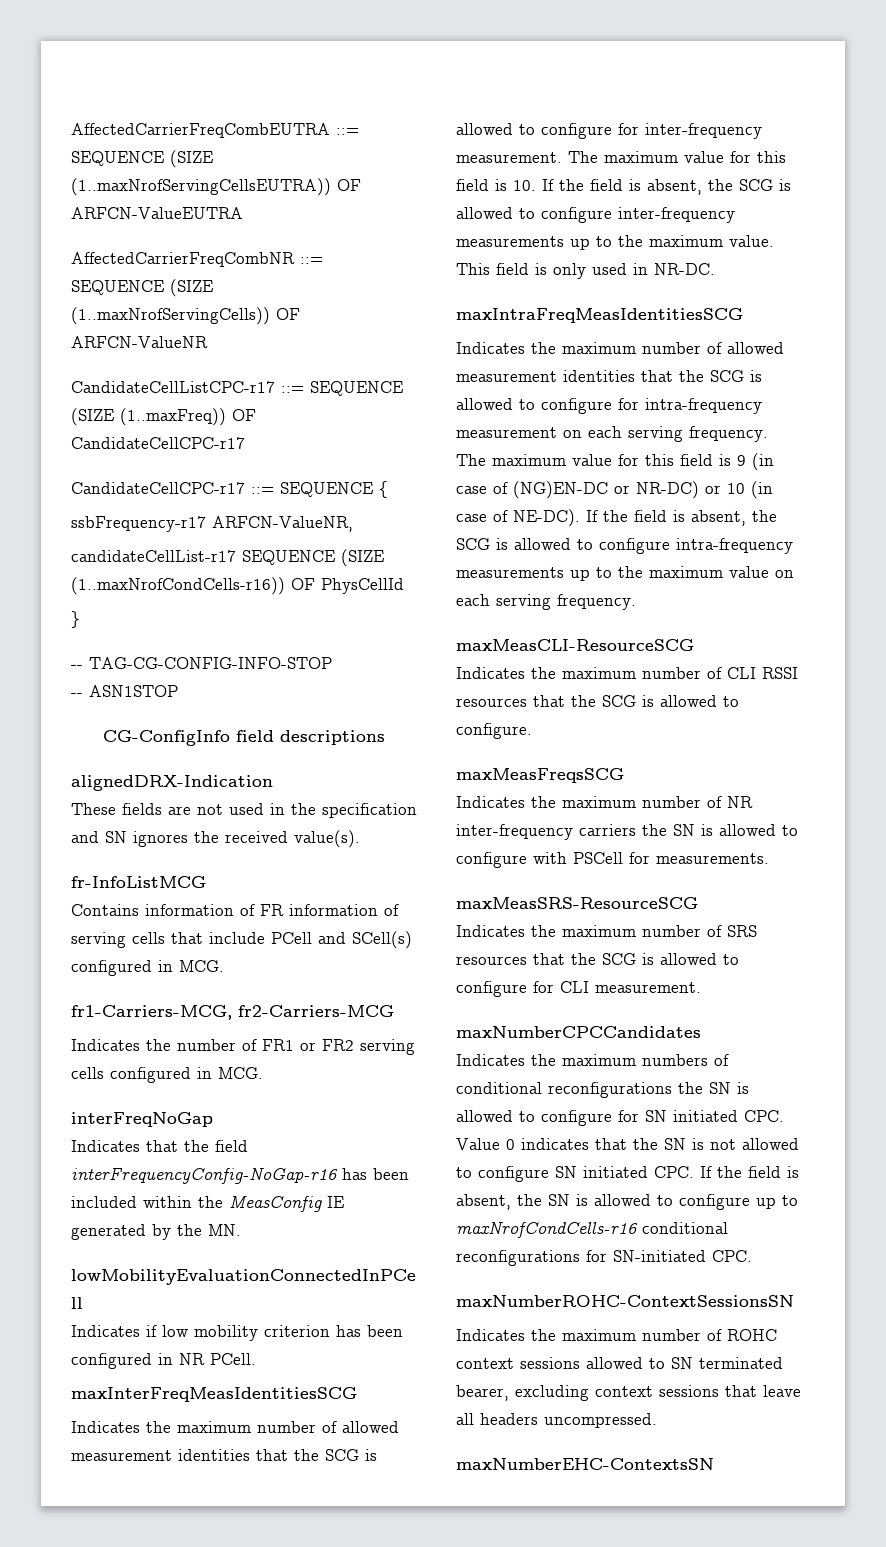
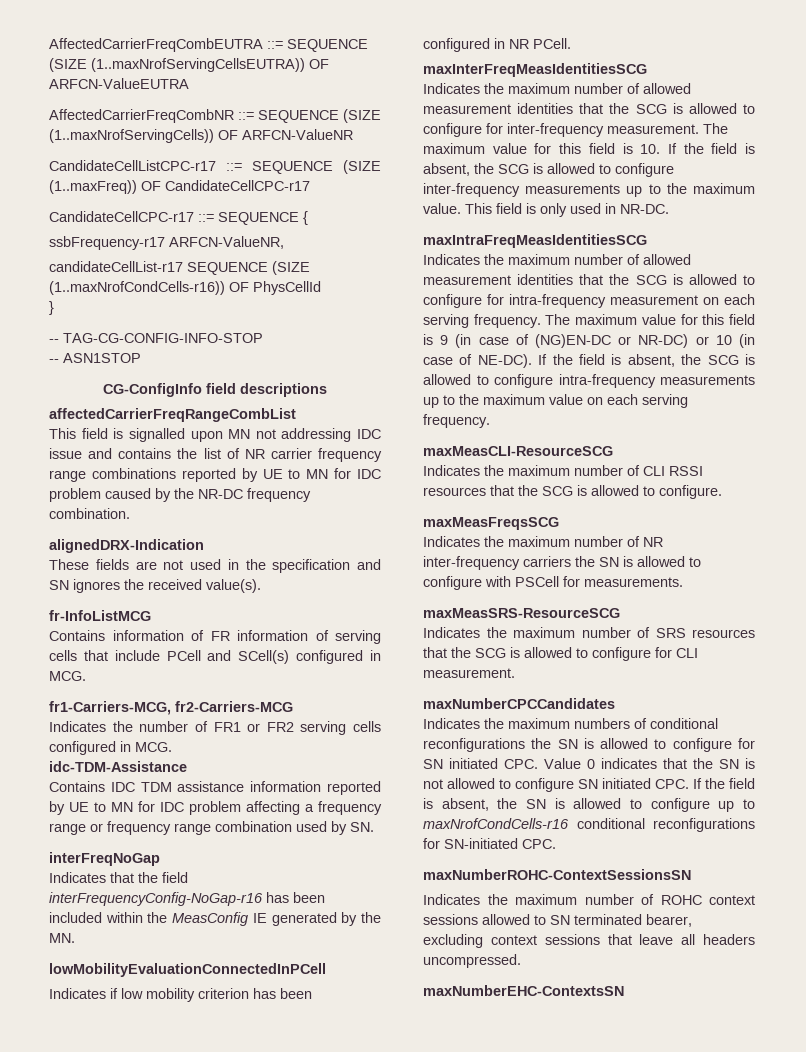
+ affectedCarrierFreqRangeCombList
+ This field is signalled upon MN not addressing IDC issue and contains the list of NR carrier frequency range combinations reported by UE to MN for IDC problem caused by the NR-DC frequency combination.
+ idc-TDM-Assistance
+ Contains IDC TDM assistance information reported by UE to MN for IDC problem affecting a frequency range or frequency range combination used by SN.

